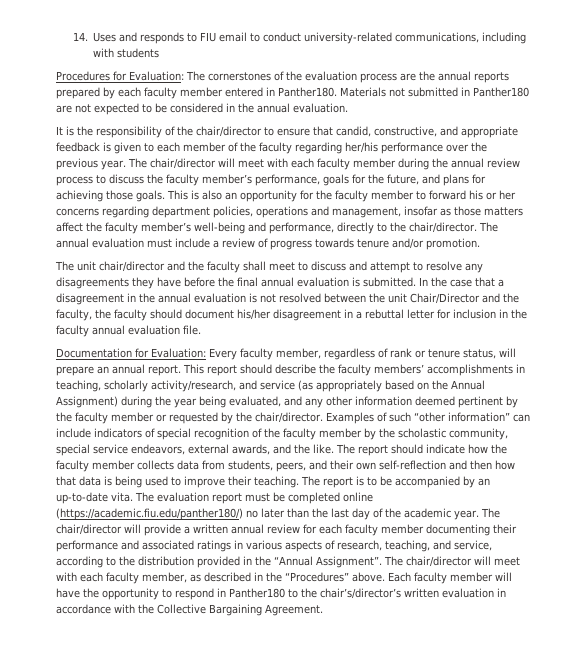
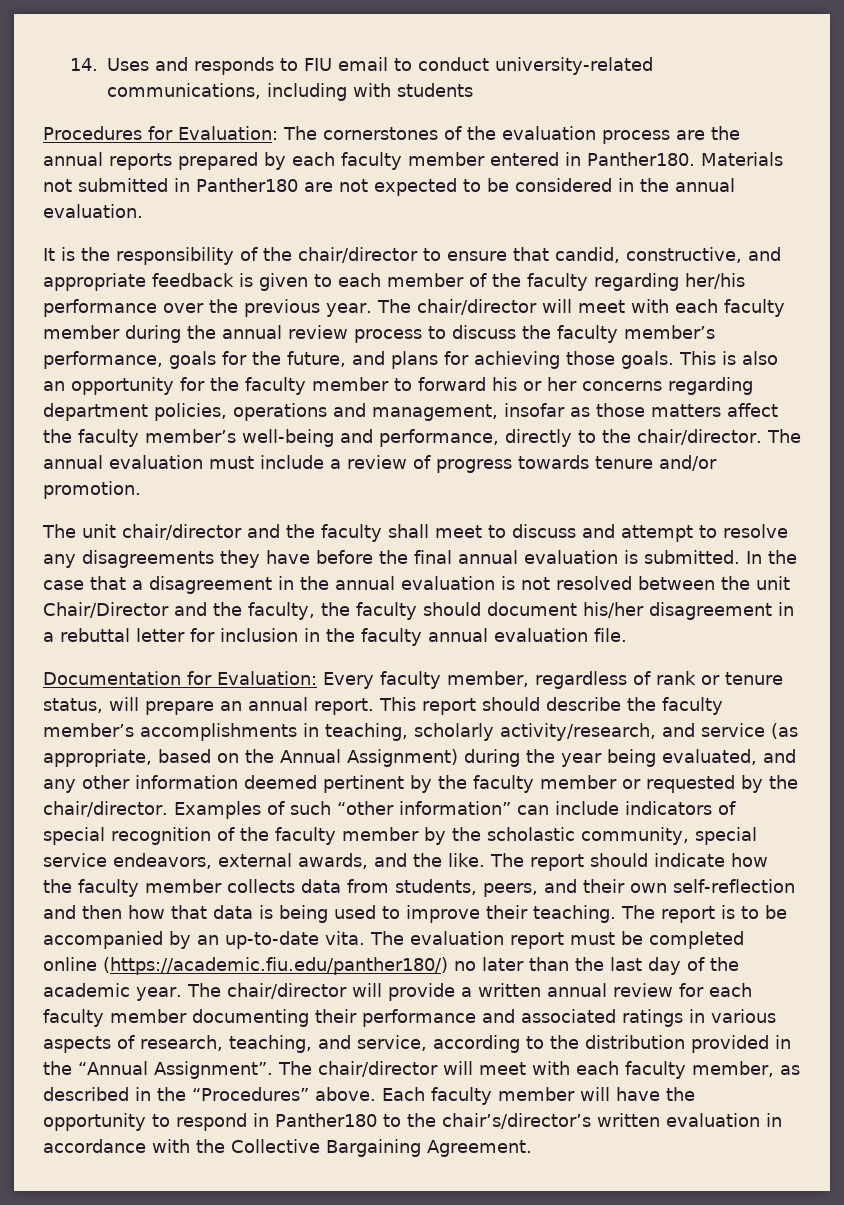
- This report should describe the faculty members’ accomplishments in teaching, scholarly activity/research, and service (as appropriately based on the Annual Assignment) during the year being evaluated, and any other information deemed pertinent by the faculty member or requested by the chair/director.
+ This report should describe the faculty member’s accomplishments in teaching, scholarly activity/research, and service (as appropriate, based on the Annual Assignment) during the year being evaluated, and any other information deemed pertinent by the faculty member or requested by the chair/director.

